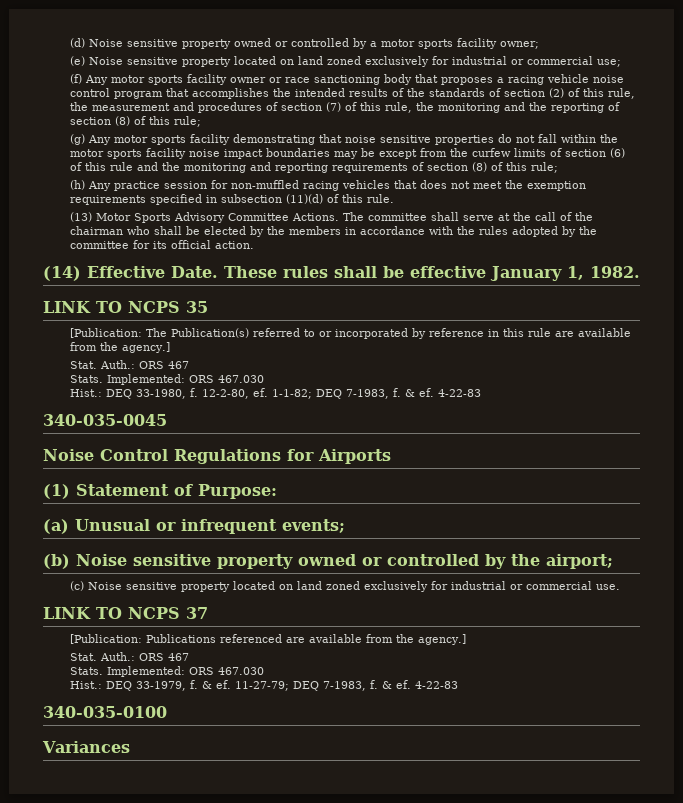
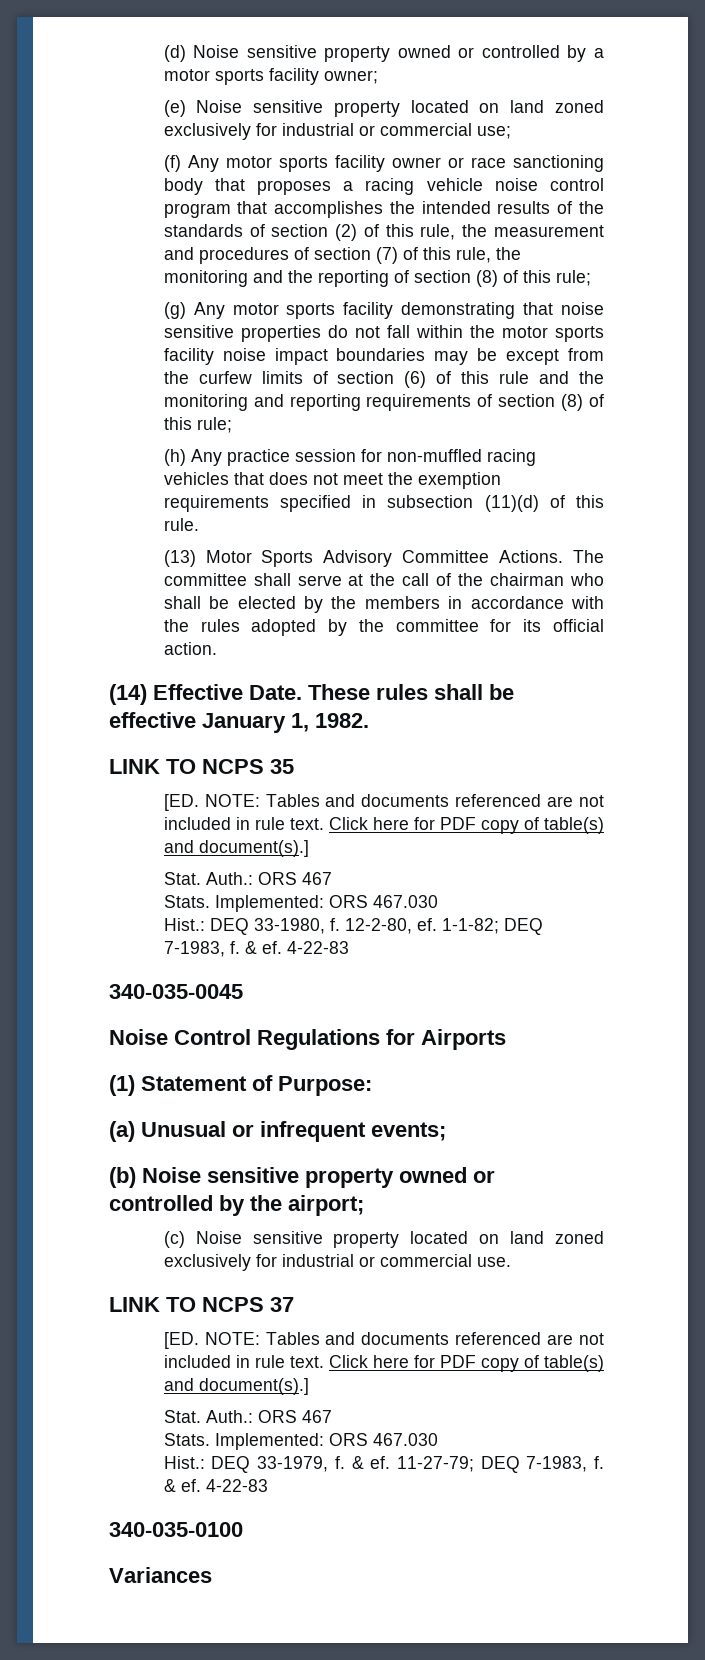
  LINK TO NCPS 35
- [Publication: The Publication(s) referred to or incorporated by reference in this rule are available from the agency.]
+ [ED. NOTE: Tables and documents referenced are not included in rule text. Click here for PDF copy of table(s) and document(s).]
  LINK TO NCPS 37
- [Publication: Publications referenced are available from the agency.]
+ [ED. NOTE: Tables and documents referenced are not included in rule text. Click here for PDF copy of table(s) and document(s).]

